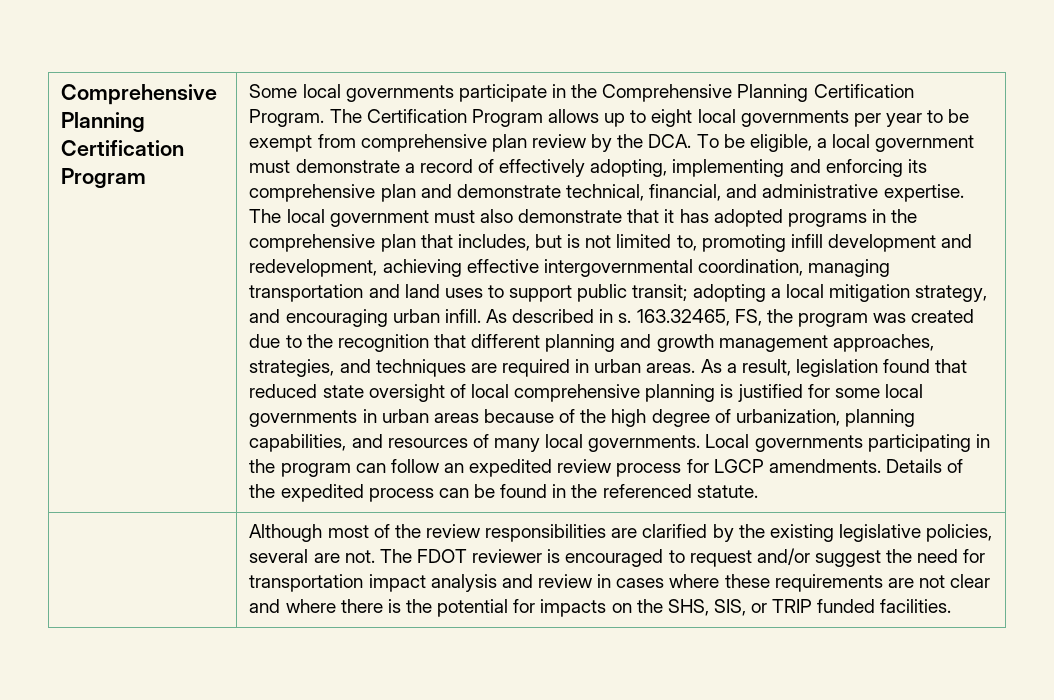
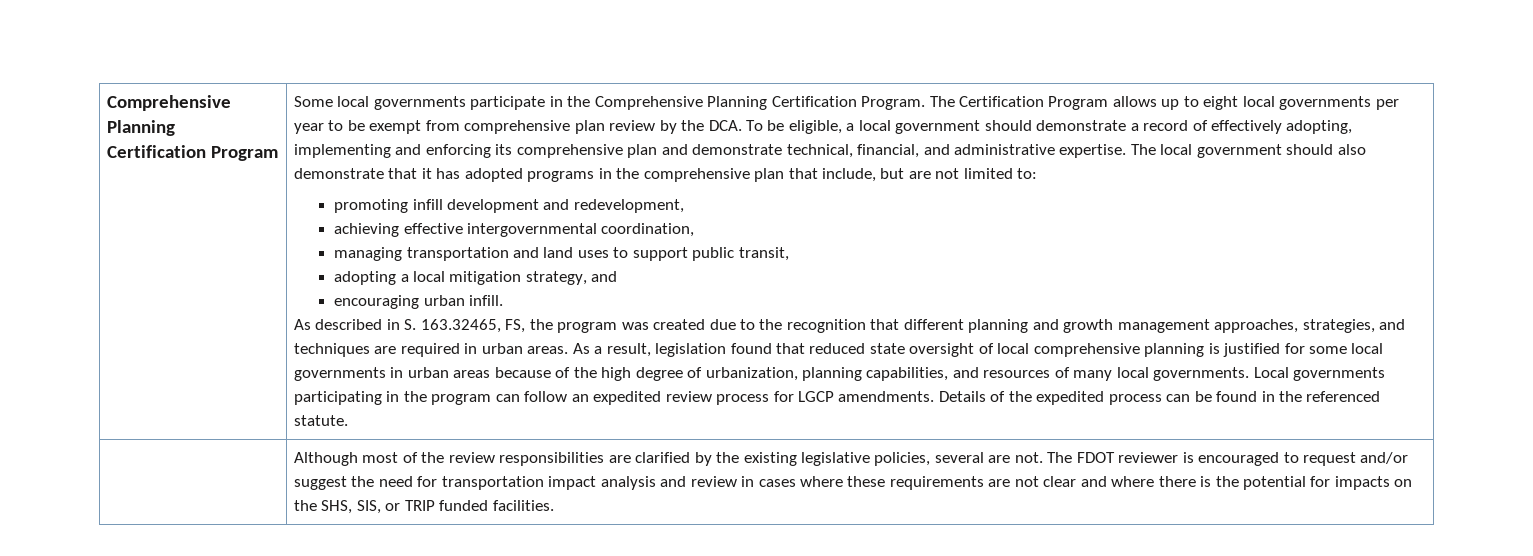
- The Certification Program allows up to eight local governments per year to be exempt from comprehensive plan review by the DCA. To be eligible, a local government must demonstrate a record of effectively adopting, implementing and enforcing its comprehensive plan and demonstrate technical, financial, and administrative expertise.
+ The Certification Program allows up to eight local governments per year to be exempt from comprehensive plan review by the DCA. To be eligible, a local government should demonstrate a record of effectively adopting, implementing and enforcing its comprehensive plan and demonstrate technical, financial, and administrative expertise.
- The local government must also demonstrate that it has adopted programs in the comprehensive plan that includes, but is not limited to, promoting infill development and redevelopment, achieving effective intergovernmental coordination, managing transportation and land uses to support public transit; adopting a local mitigation strategy, and encouraging urban infill. As described in s. 163.32465, FS, the program was created due to the recognition that different planning and growth management approaches, strategies, and techniques are required in urban areas.
+ The local government should also demonstrate that it has adopted programs in the comprehensive plan that include, but are not limited to:
+ promoting infill development and redevelopment,
+ achieving effective intergovernmental coordination,
+ managing transportation and land uses to support public transit,
+ adopting a local mitigation strategy, and
+ encouraging urban infill.
+ As described in S. 163.32465, FS, the program was created due to the recognition that different planning and growth management approaches, strategies, and techniques are required in urban areas.

